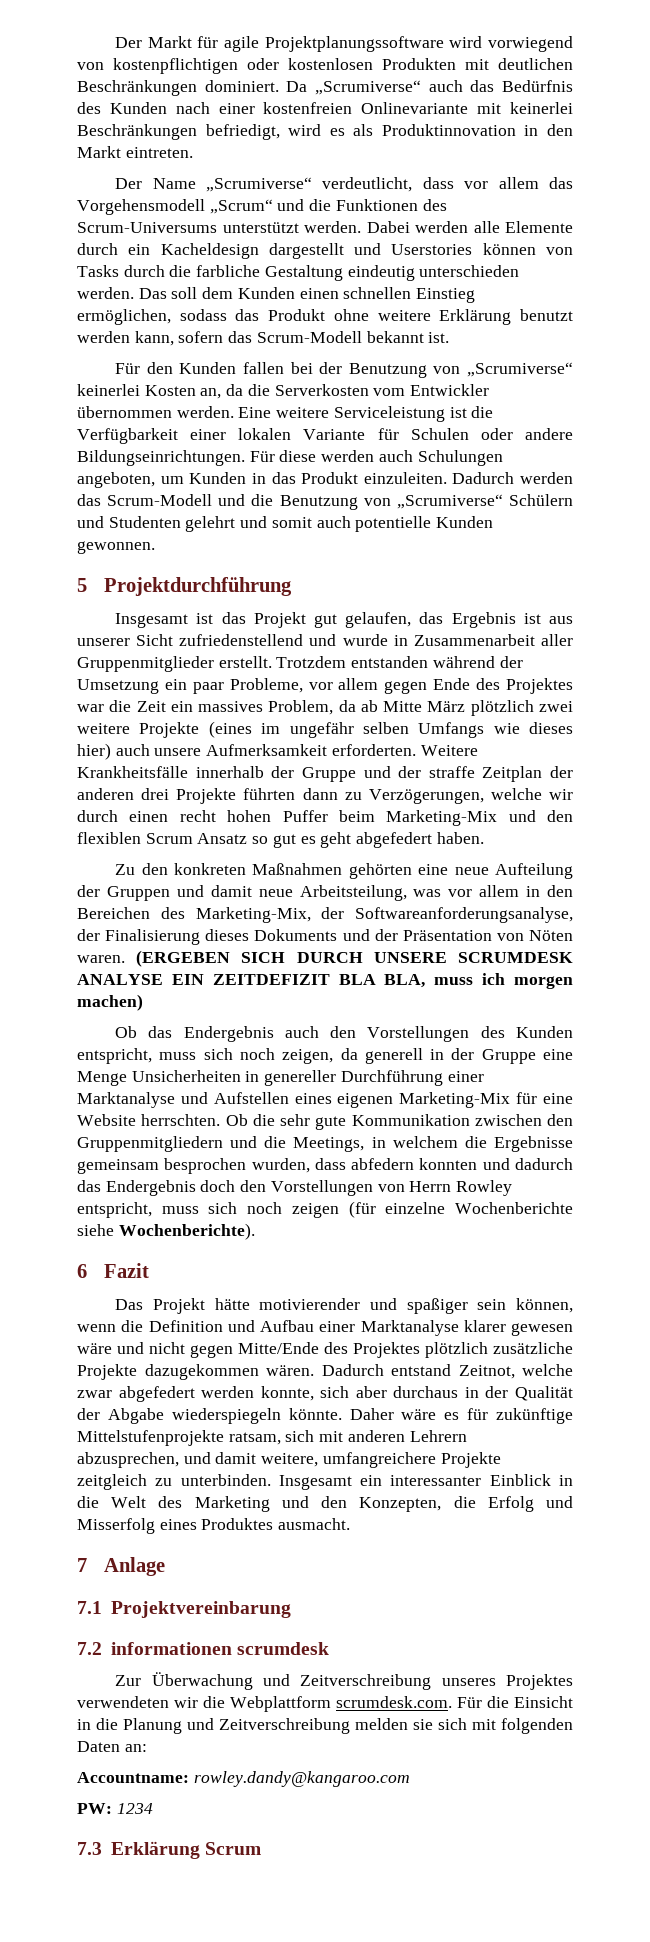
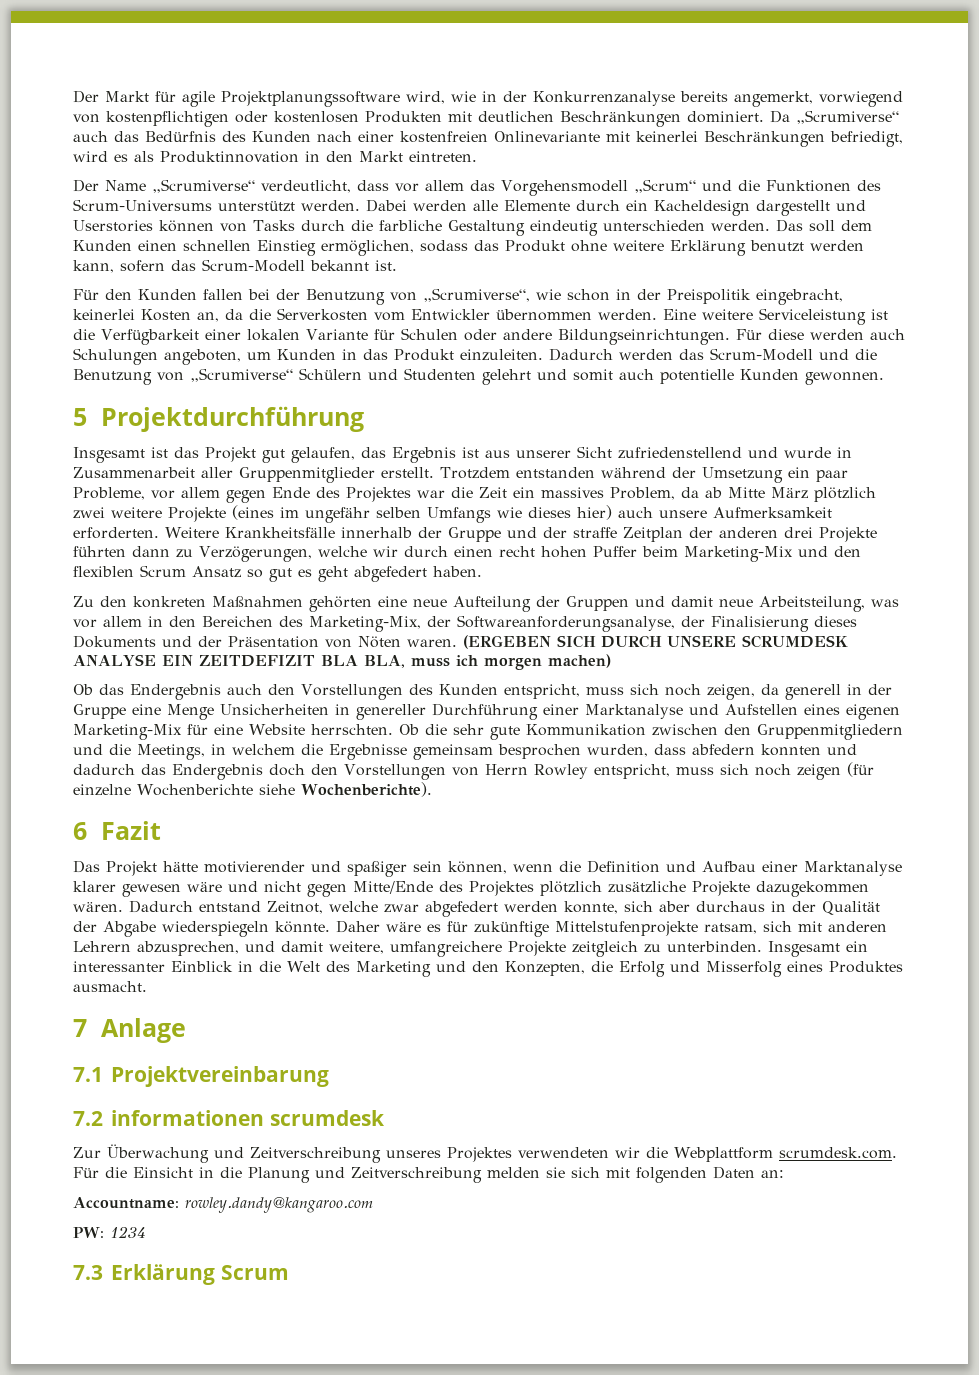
- Der Markt für agile Projektplanungssoftware wird vorwiegend von kostenpflichtigen oder kostenlosen Produkten mit deutlichen Beschränkungen dominiert.
+ Der Markt für agile Projektplanungssoftware wird, wie in der Konkurrenzanalyse bereits angemerkt, vorwiegend von kostenpflichtigen oder kostenlosen Produkten mit deutlichen Beschränkungen dominiert.
- Für den Kunden fallen bei der Benutzung von „Scrumiverse“ keinerlei Kosten an, da die Serverkosten vom Entwickler übernommen werden.
+ Für den Kunden fallen bei der Benutzung von „Scrumiverse“, wie schon in der Preispolitik eingebracht, keinerlei Kosten an, da die Serverkosten vom Entwickler übernommen werden.

